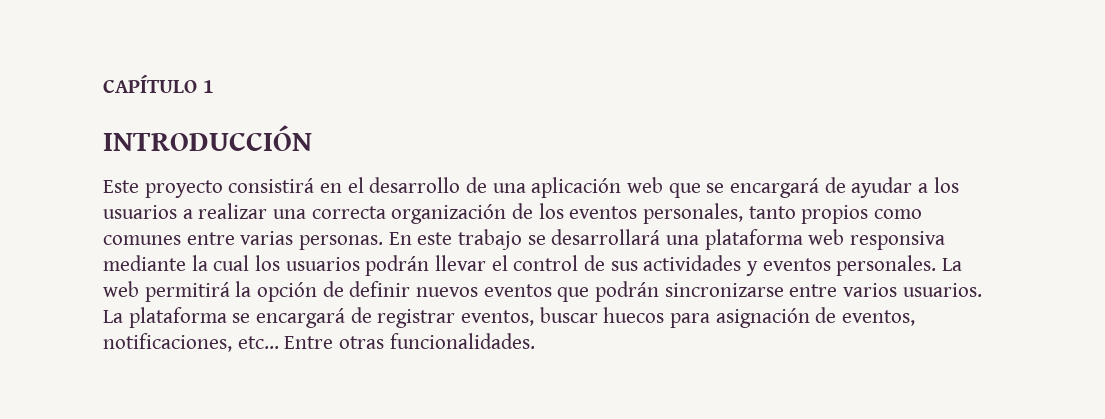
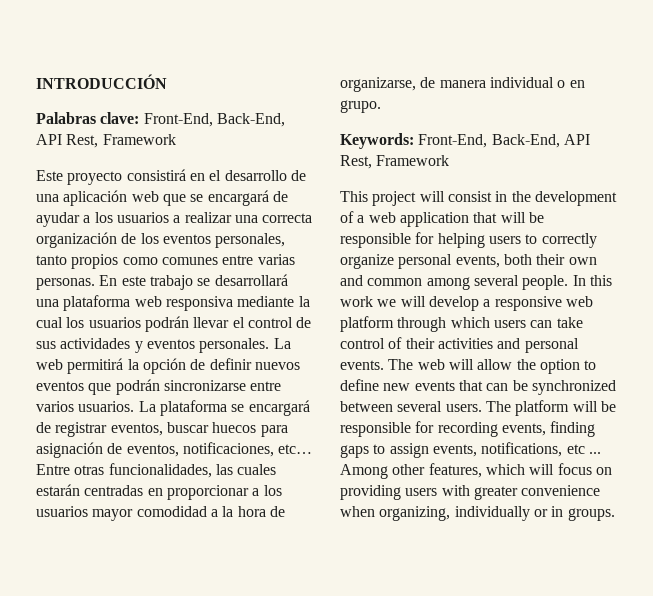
- CAPÍTULO 1
  INTRODUCCIÓN
+ Palabras clave: Front-End, Back-End, API Rest, Framework
- Entre otras funcionalidades.
+ Entre otras funcionalidades, las cuales estarán centradas en proporcionar a los usuarios mayor comodidad a la hora de organizarse, de manera individual o en grupo.
+ Keywords: Front-End, Back-End, API Rest, Framework
+ This project will consist in the development of a web application that will be responsible for helping users to correctly organize personal events, both their own and common among several people. In this work we will develop a responsive web platform through which users can take control of their activities and personal events. The web will allow the option to define new events that can be synchronized between several users. The platform will be responsible for recording events, finding gaps to assign events, notifications, etc ... Among other features, which will focus on providing users with greater convenience when organizing, individually or in groups.

